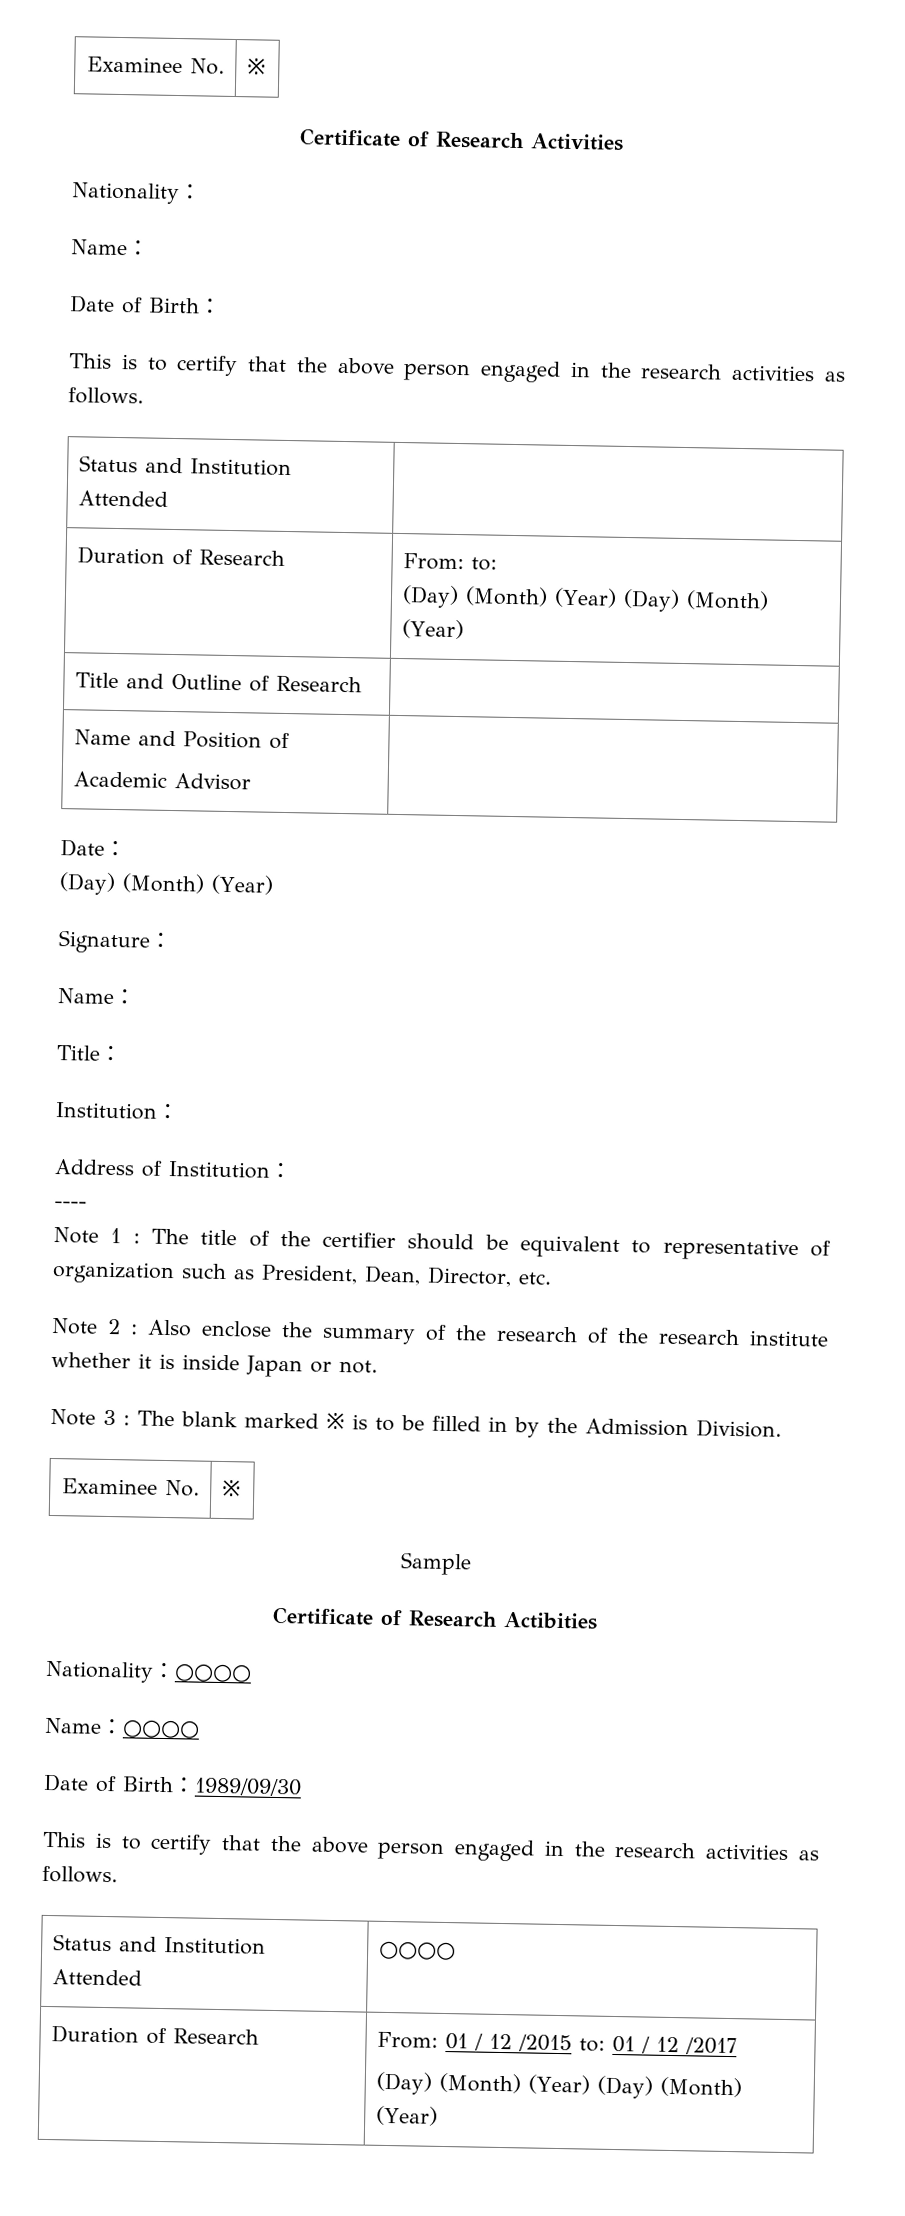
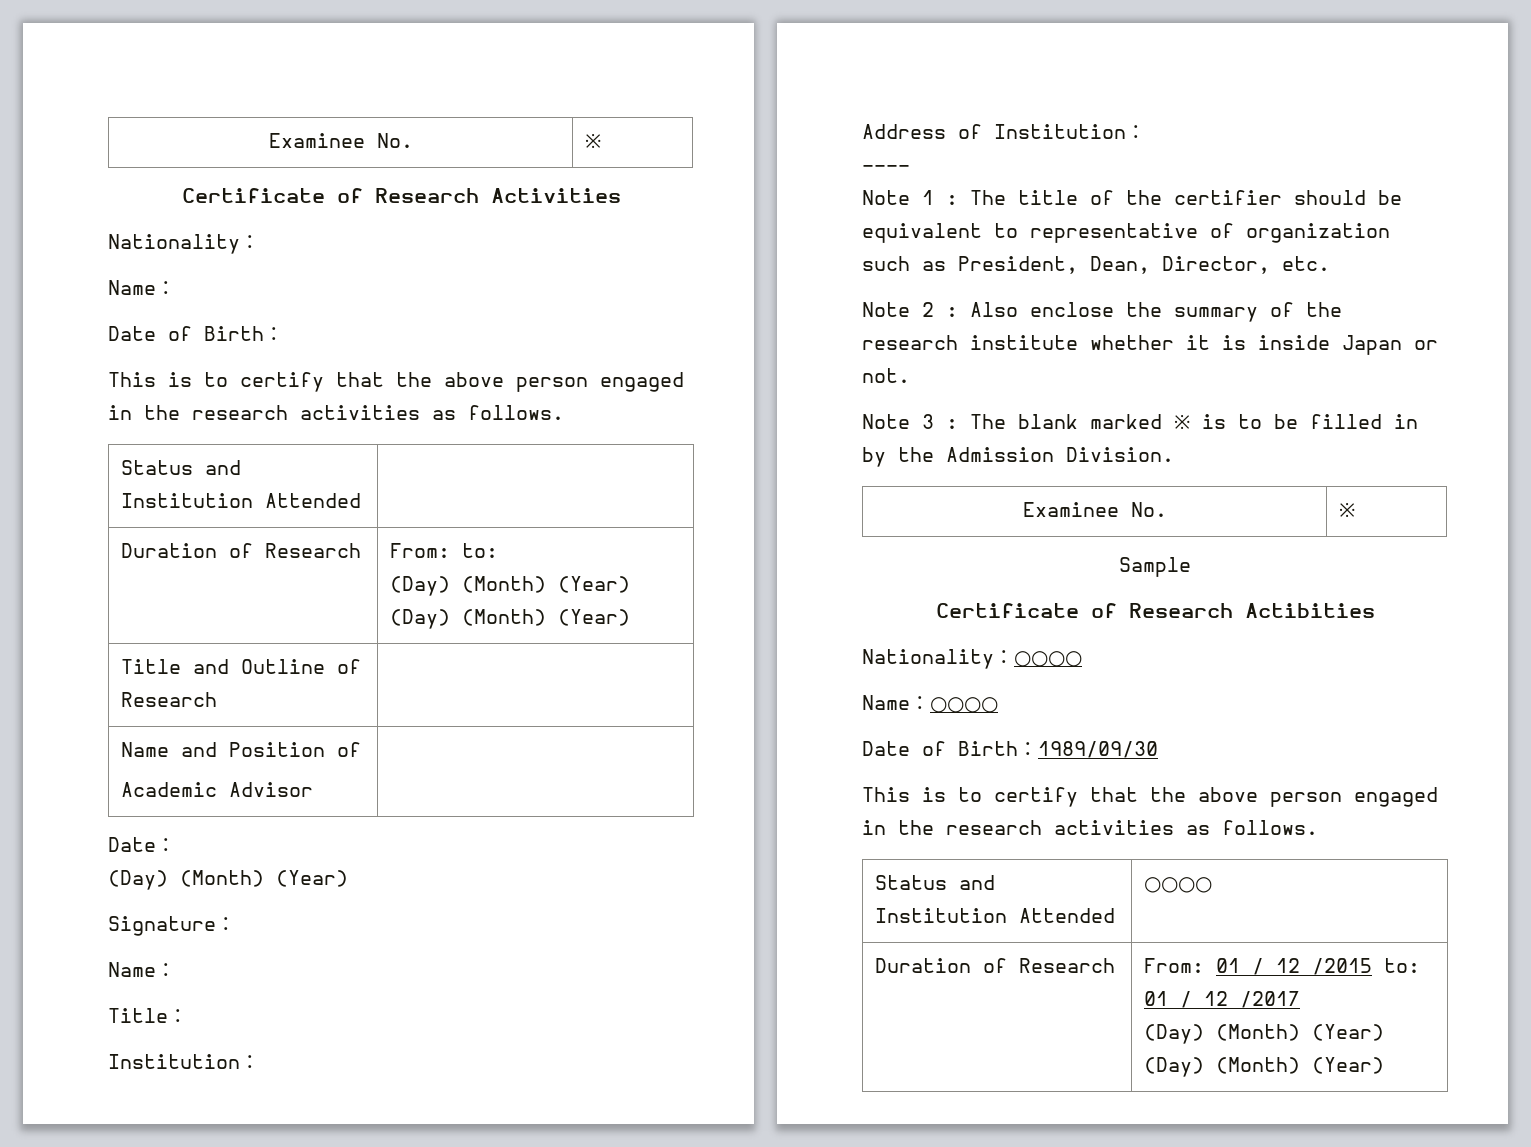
- Note 2 : Also enclose the summary of the research of the research institute whether it is inside Japan or not.
+ Note 2 : Also enclose the summary of the research institute whether it is inside Japan or not.

